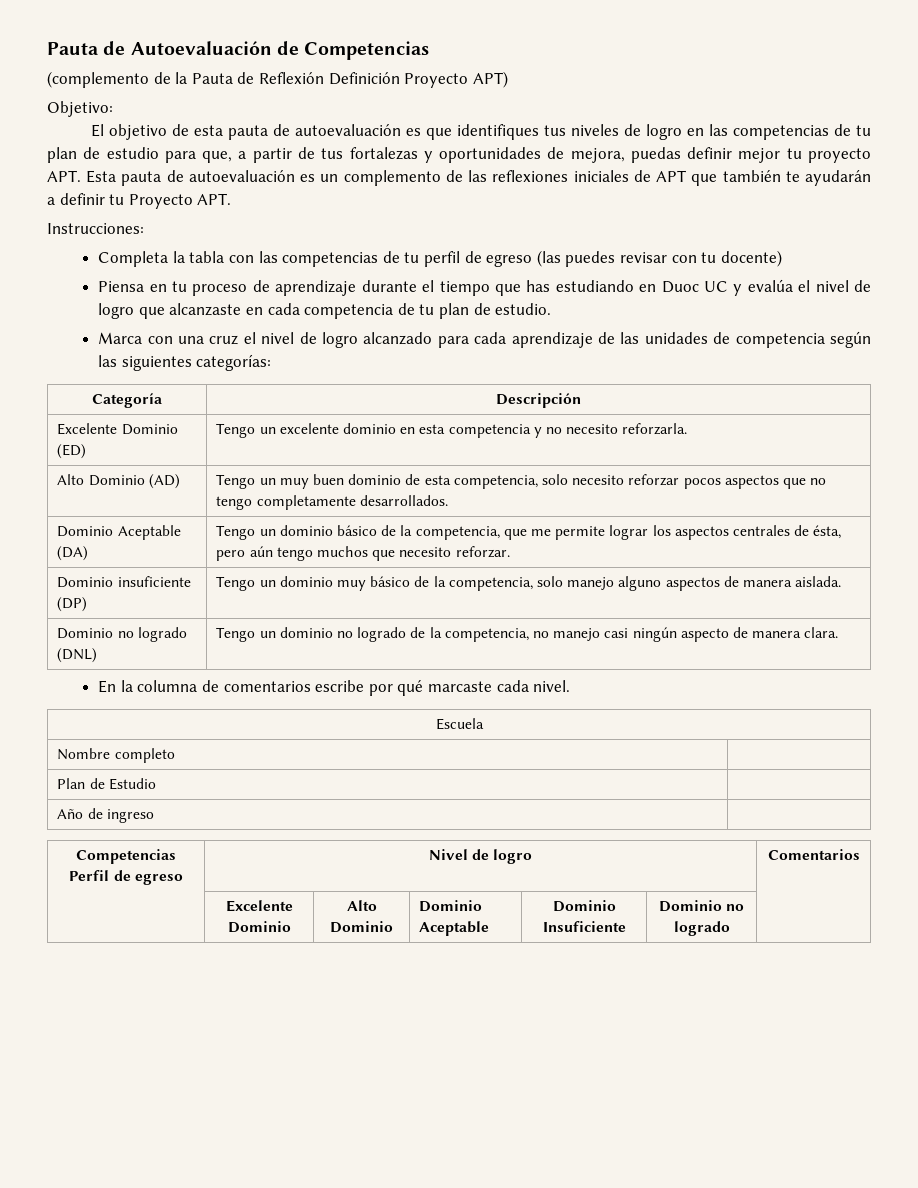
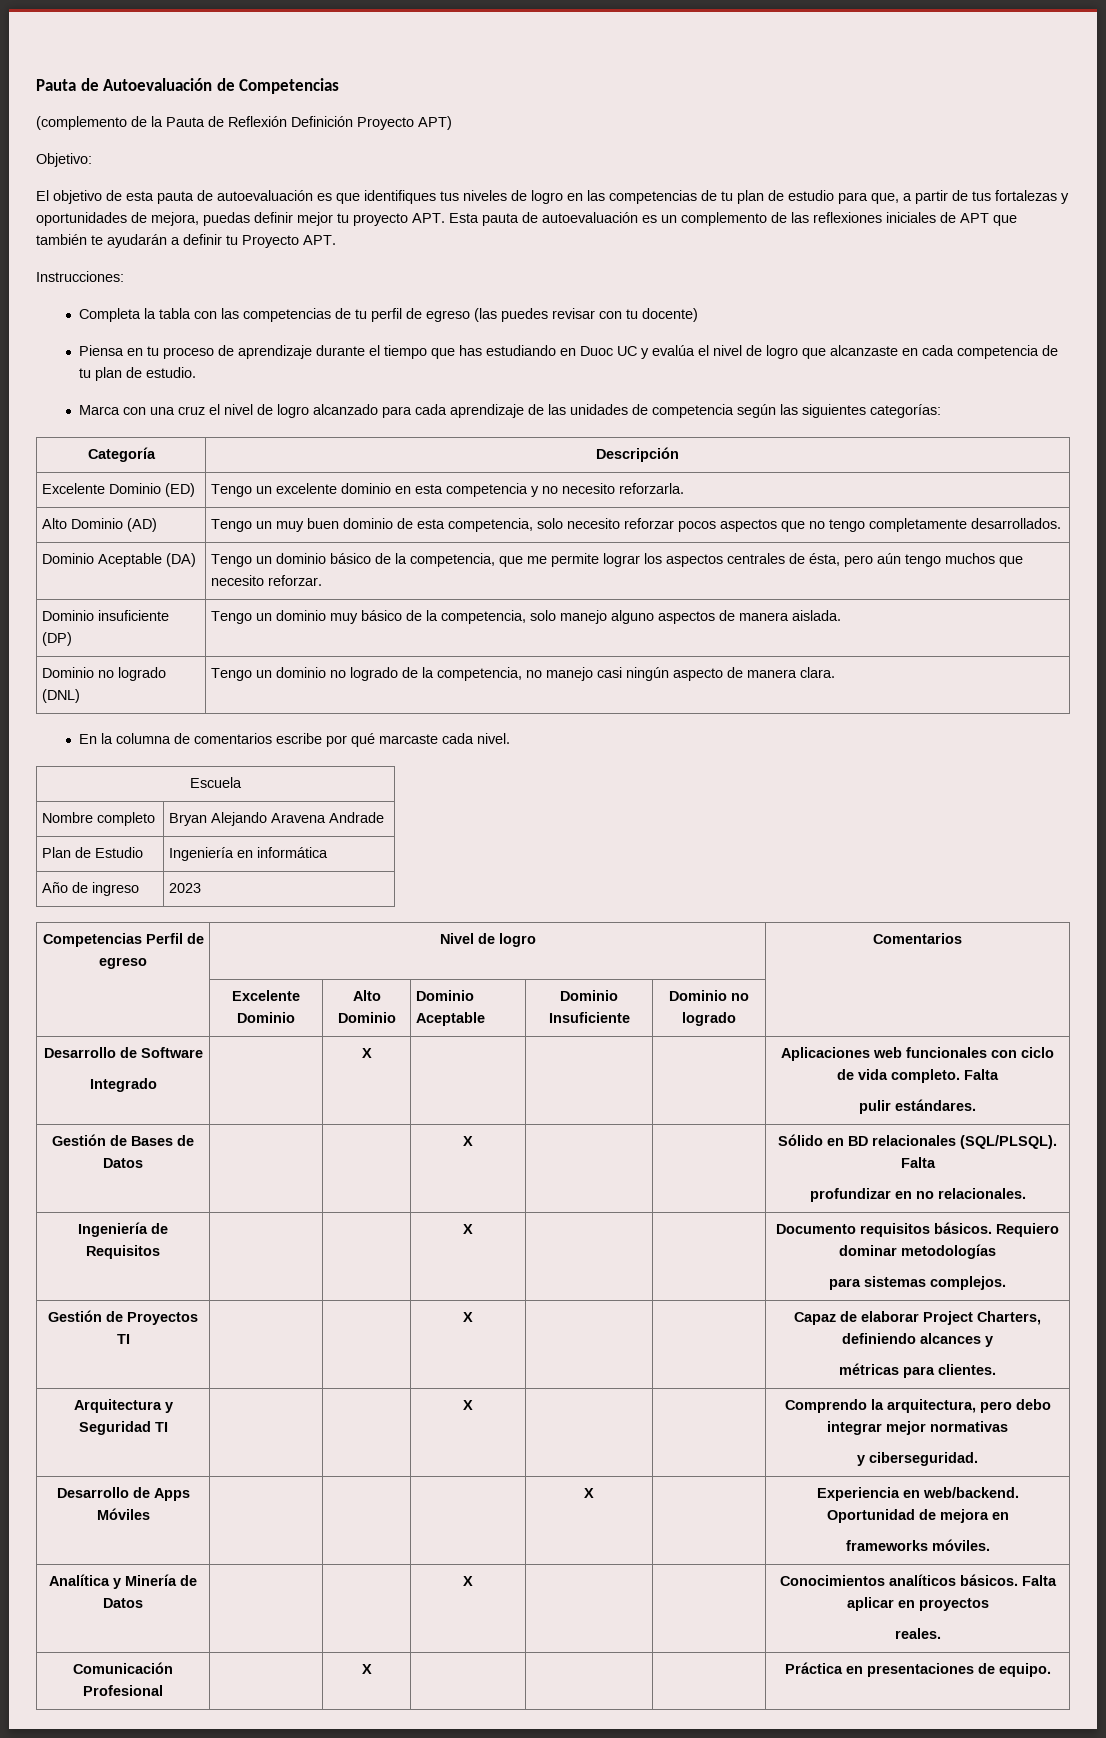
- Nombre completo |
+ Nombre completo | Bryan Alejando Aravena Andrade
- Plan de Estudio |
+ Plan de Estudio | Ingeniería en informática
- Año de ingreso |
+ Año de ingreso | 2023
+ Desarrollo de Software
+ Integrado | | X | | | | Aplicaciones web funcionales con ciclo de vida completo. Falta
+ pulir estándares.
+ Gestión de Bases de Datos | | | X | | | Sólido en BD relacionales (SQL/PLSQL). Falta
+ profundizar en no relacionales.
+ Ingeniería de Requisitos | | | X | | | Documento requisitos básicos. Requiero dominar metodologías
+ para sistemas complejos.
+ Gestión de Proyectos TI | | | X | | | Capaz de elaborar Project Charters, definiendo alcances y
+ métricas para clientes.
+ Arquitectura y Seguridad TI | | | X | | | Comprendo la arquitectura, pero debo integrar mejor normativas
+ y ciberseguridad.
+ Desarrollo de Apps Móviles | | | | X | | Experiencia en web/backend. Oportunidad de mejora en
+ frameworks móviles.
+ Analítica y Minería de Datos | | | X | | | Conocimientos analíticos básicos. Falta aplicar en proyectos
+ reales.
+ Comunicación Profesional | | X | | | | Práctica en presentaciones de equipo.

